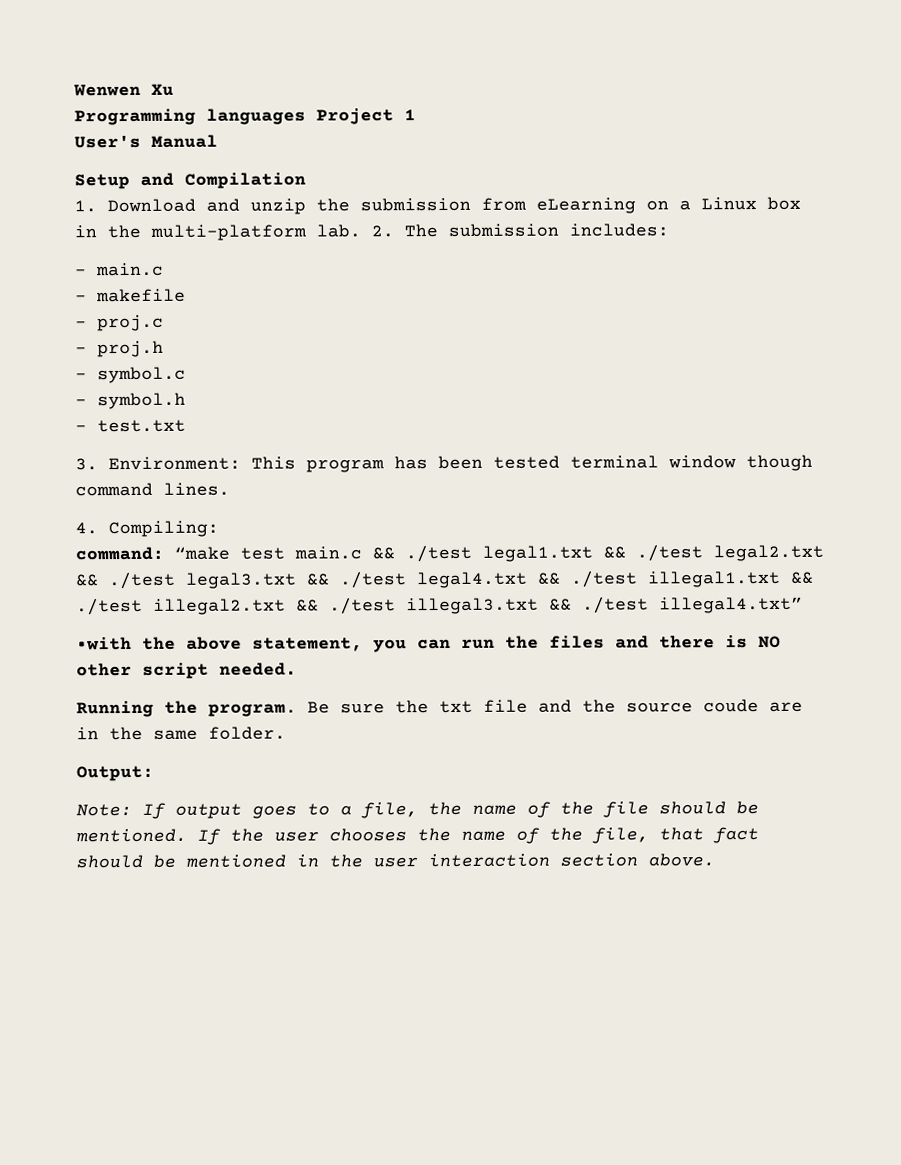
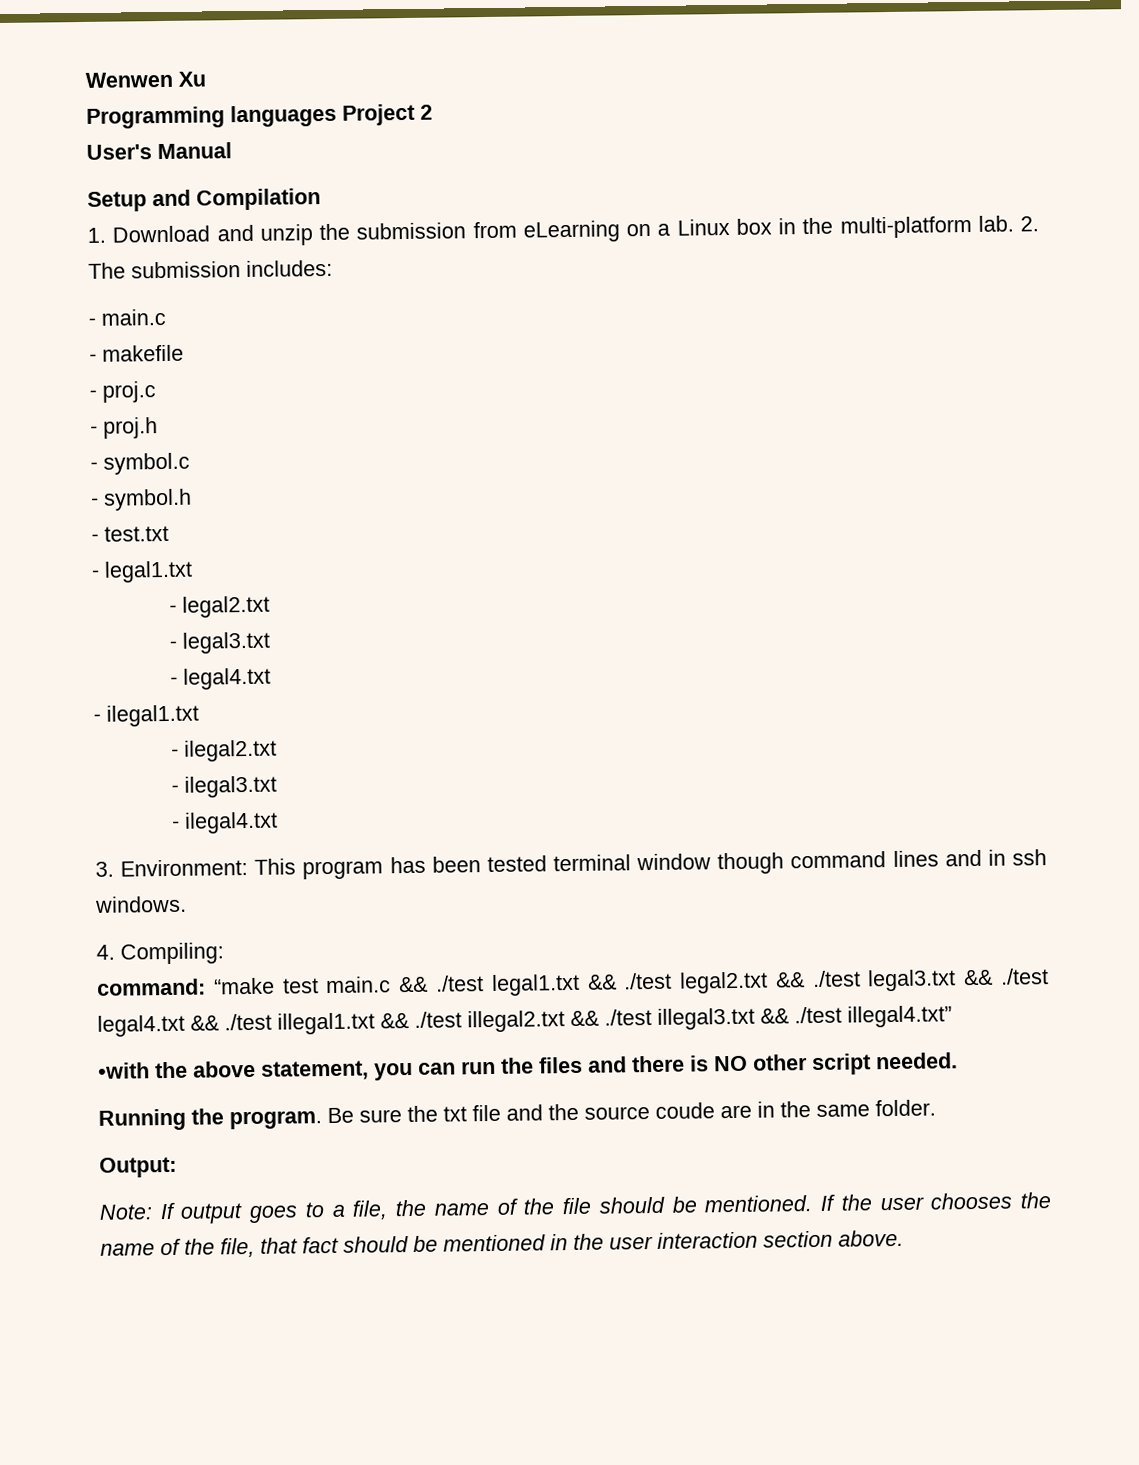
- Programming languages Project 1
+ Programming languages Project 2
+ - legal1.txt
+ - legal2.txt
+ - legal3.txt
+ - legal4.txt
+ - ilegal1.txt
+ - ilegal2.txt
+ - ilegal3.txt
+ - ilegal4.txt
- 3. Environment: This program has been tested terminal window though command lines.
+ 3. Environment: This program has been tested terminal window though command lines and in ssh windows.

